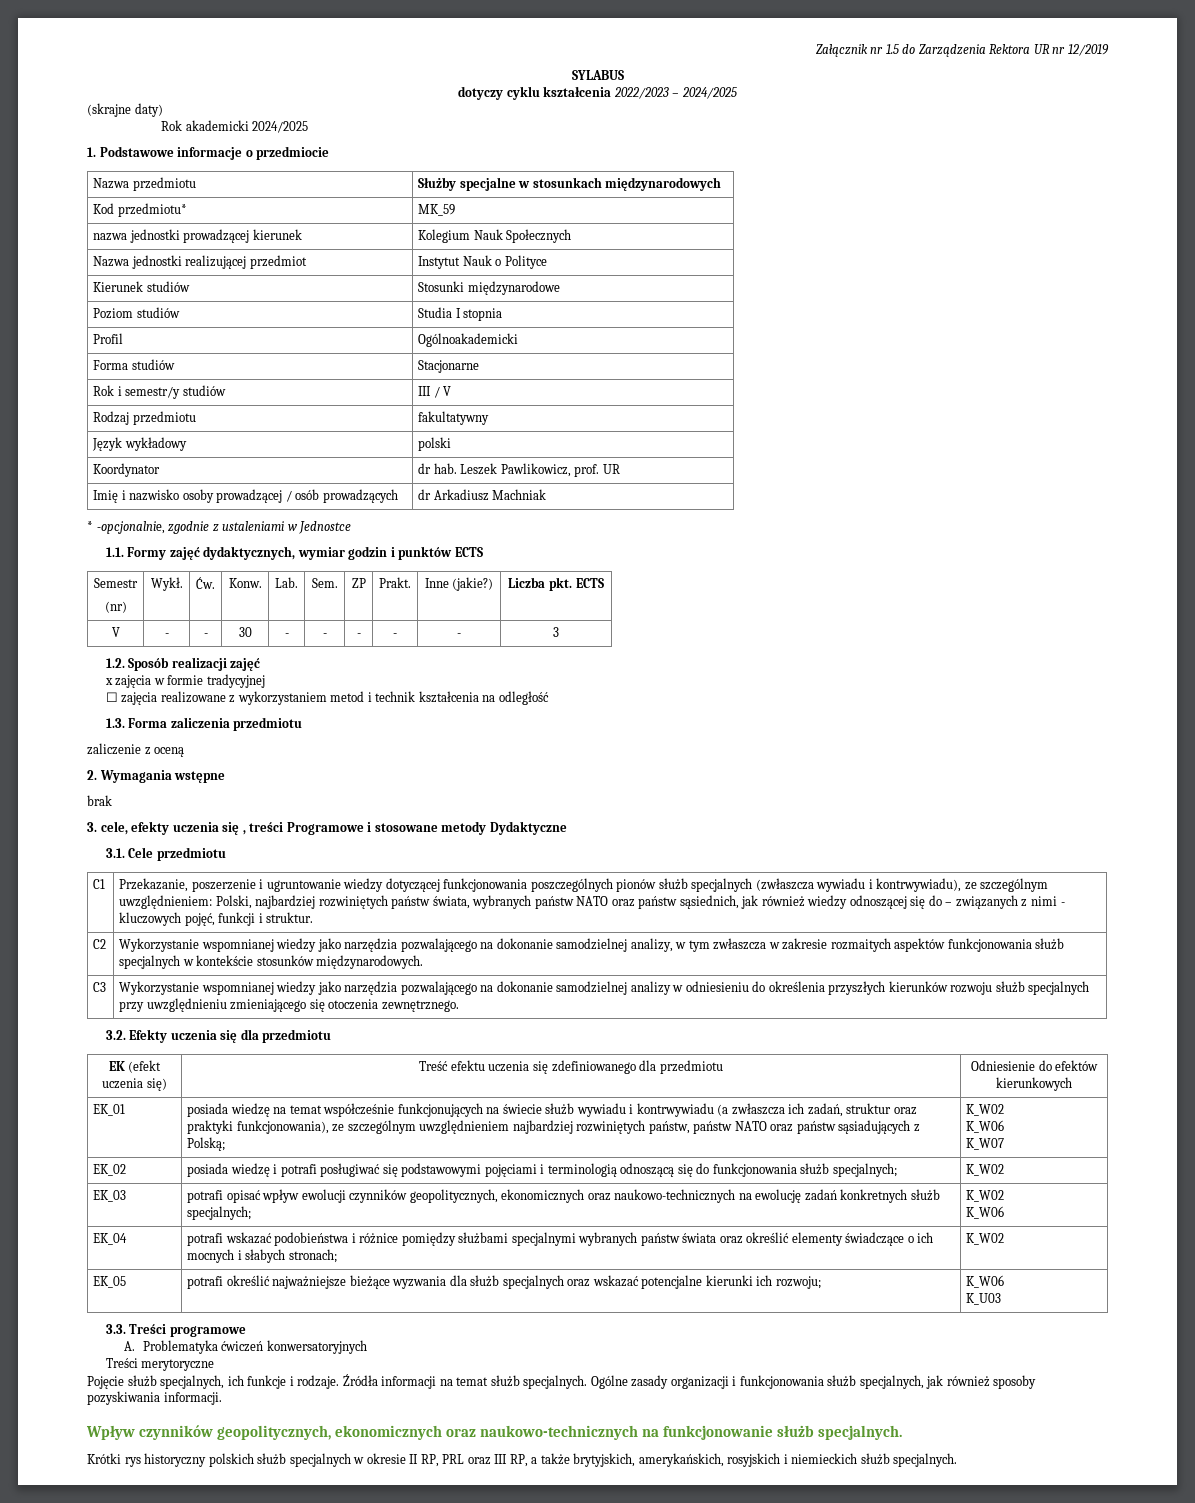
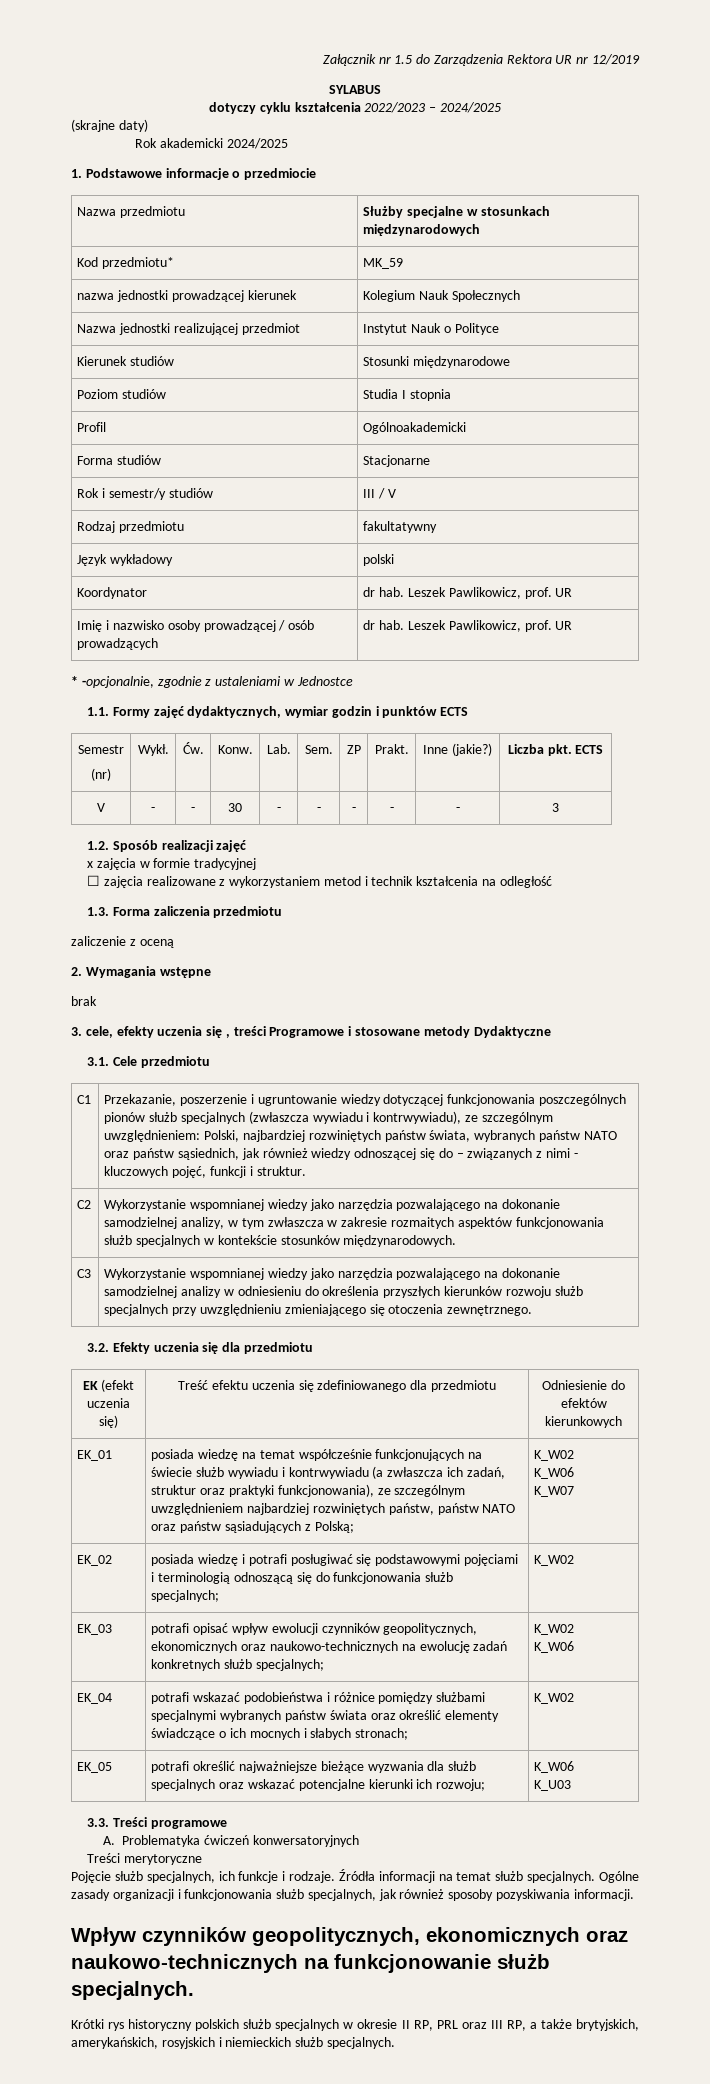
- Imię i nazwisko osoby prowadzącej / osób prowadzących | dr Arkadiusz Machniak
+ Imię i nazwisko osoby prowadzącej / osób prowadzących | dr hab. Leszek Pawlikowicz, prof. UR

